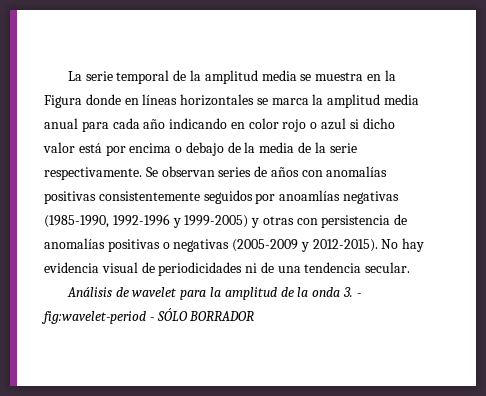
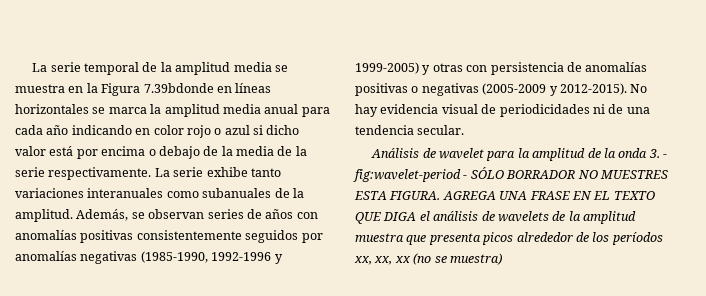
- La serie temporal de la amplitud media se muestra en la Figura donde en líneas horizontales se marca la amplitud media anual para cada año indicando en color rojo o azul si dicho valor está por encima o debajo de la media de la serie respectivamente.
+ La serie temporal de la amplitud media se muestra en la Figura 7.39bdonde en líneas horizontales se marca la amplitud media anual para cada año indicando en color rojo o azul si dicho valor está por encima o debajo de la media de la serie respectivamente.
- Se observan series de años con anomalías positivas consistentemente seguidos por anoamlías negativas (1985-1990, 1992-1996 y 1999-2005) y otras con persistencia de anomalías positivas o negativas (2005-2009 y 2012-2015).
+ La serie exhibe tanto variaciones interanuales como subanuales de la amplitud. Además, se observan series de años con anomalías positivas consistentemente seguidos por anomalías negativas (1985-1990, 1992-1996 y 1999-2005) y otras con persistencia de anomalías positivas o negativas (2005-2009 y 2012-2015).
- Análisis de wavelet para la amplitud de la onda 3. - fig:wavelet-period - SÓLO BORRADOR
+ Análisis de wavelet para la amplitud de la onda 3. - fig:wavelet-period - SÓLO BORRADOR NO MUESTRES ESTA FIGURA. AGREGA UNA FRASE EN EL TEXTO QUE DIGA el análisis de wavelets de la amplitud muestra que presenta picos alrededor de los períodos xx, xx, xx (no se muestra)

